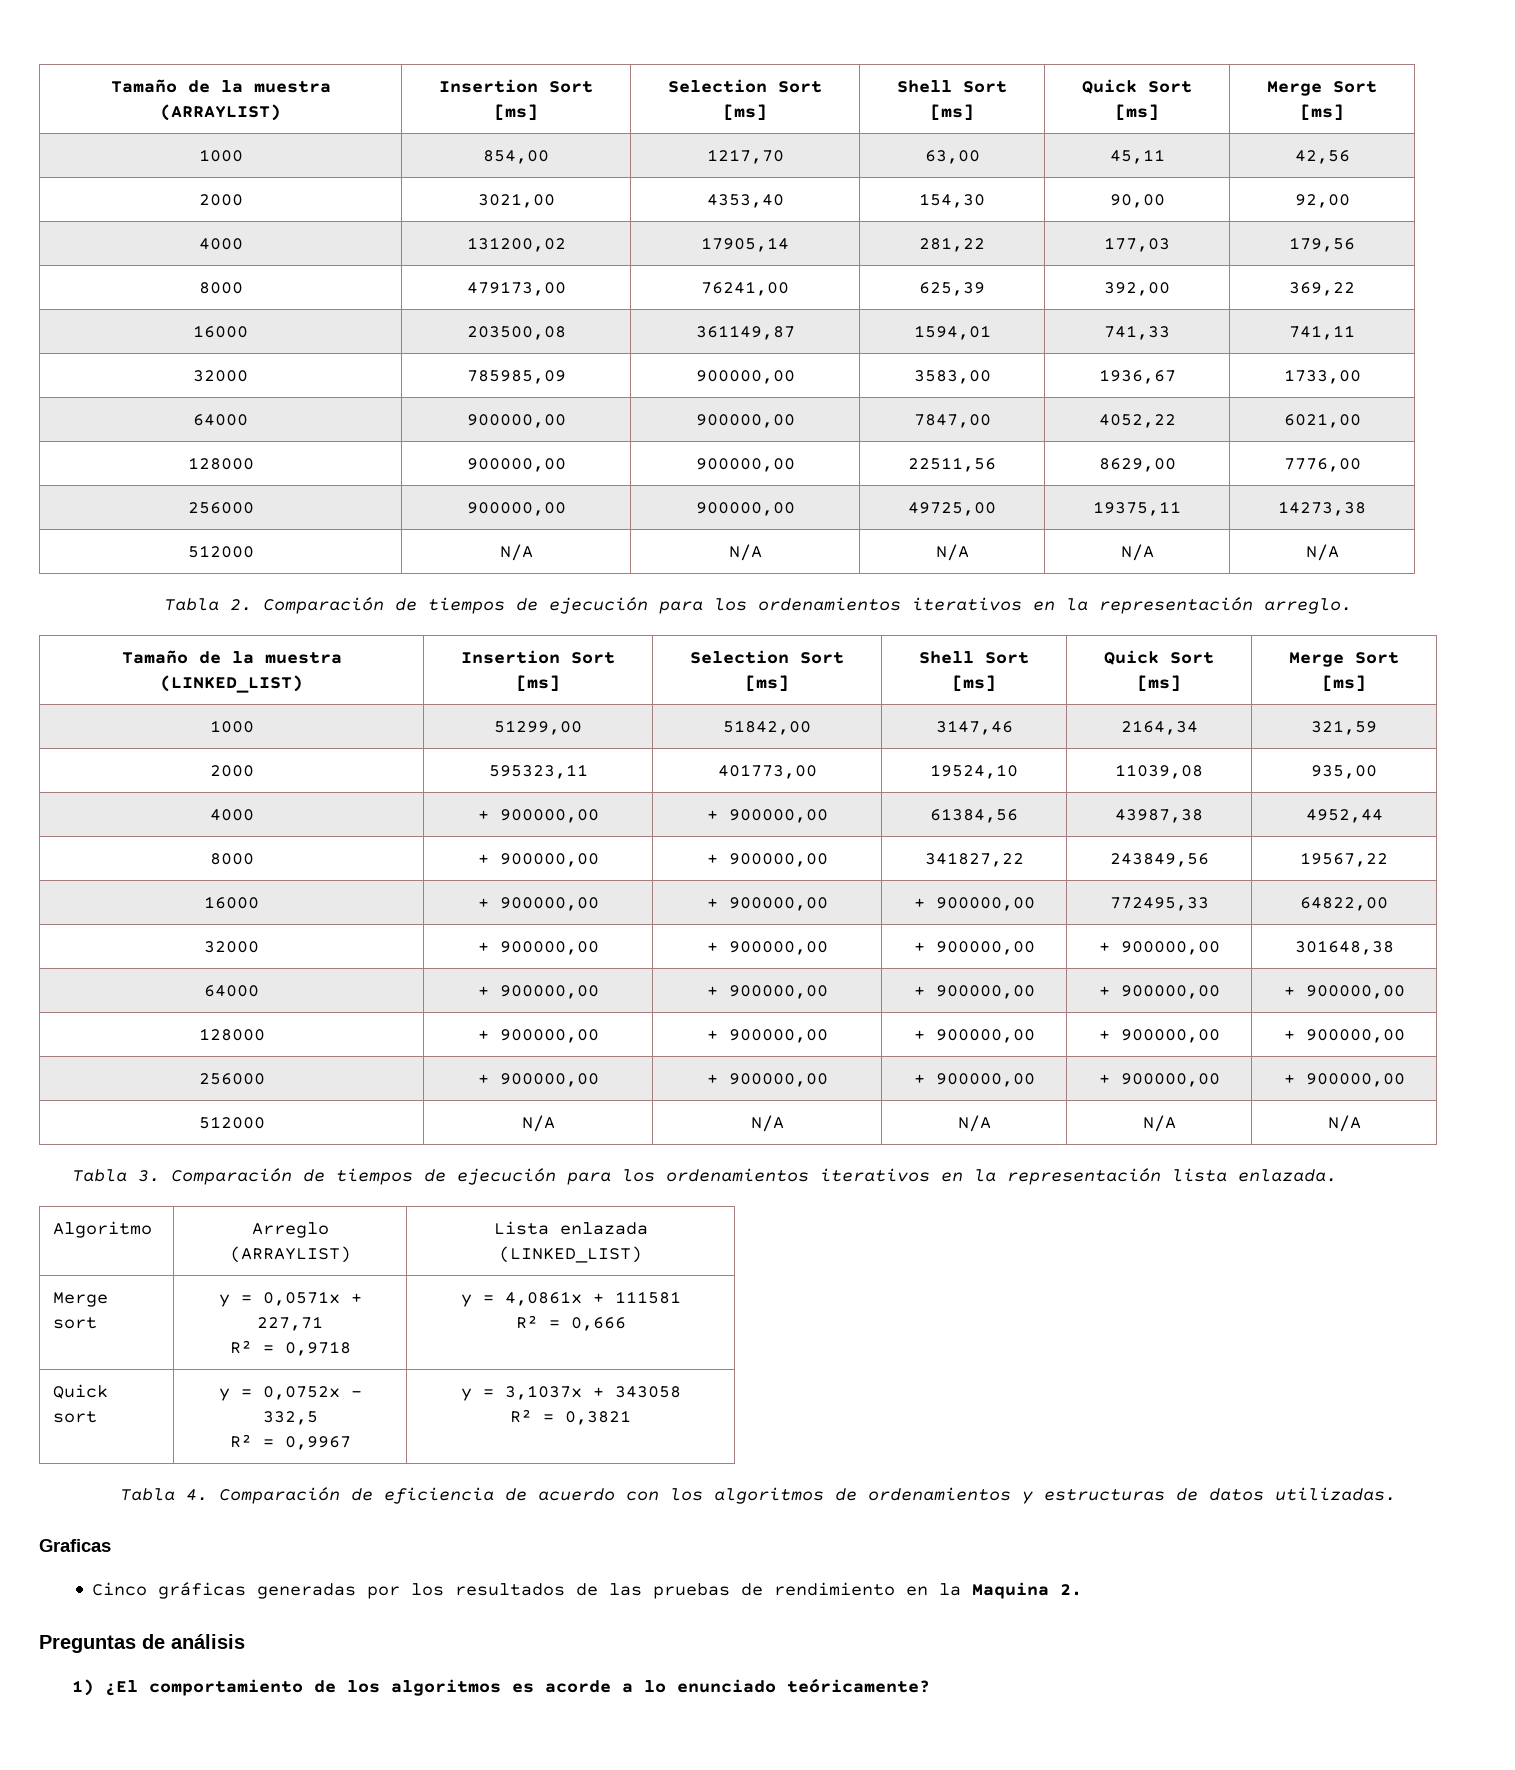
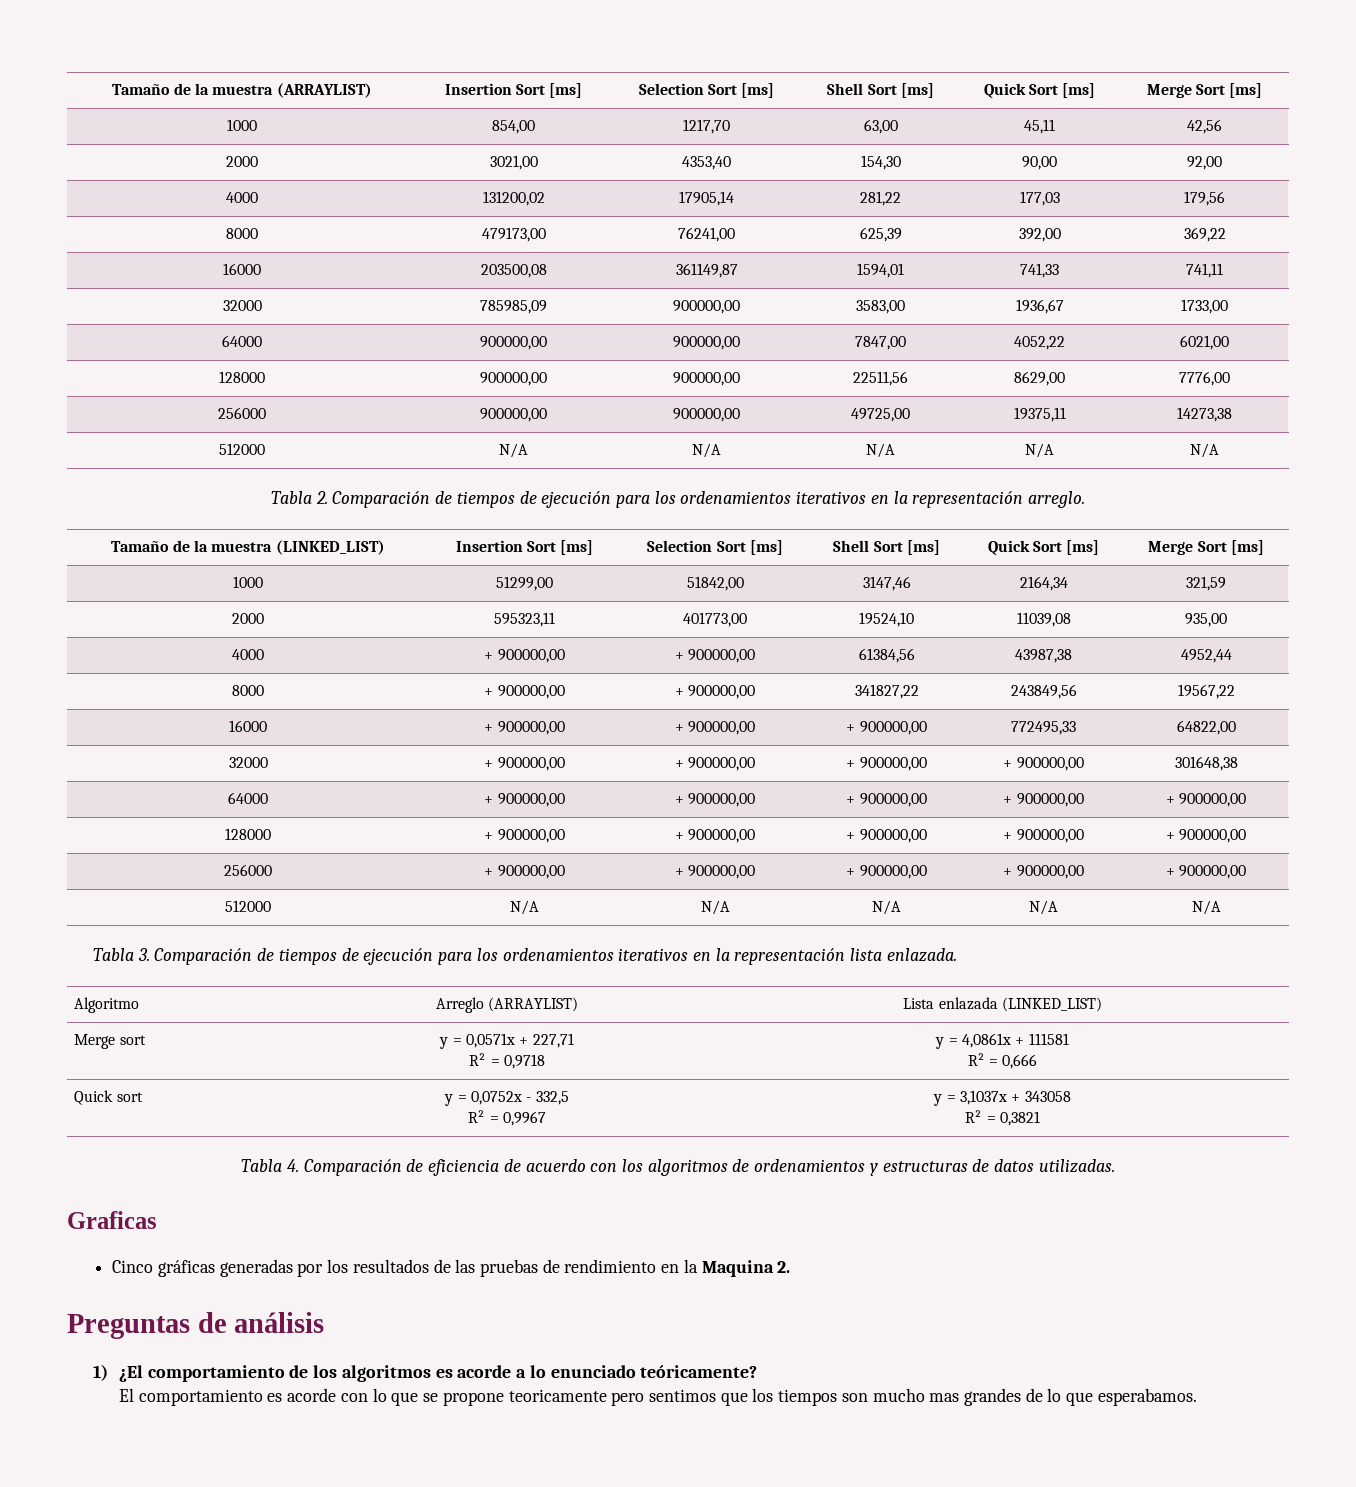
+ El comportamiento es acorde con lo que se propone teoricamente pero sentimos que los tiempos son mucho mas grandes de lo que esperabamos.

